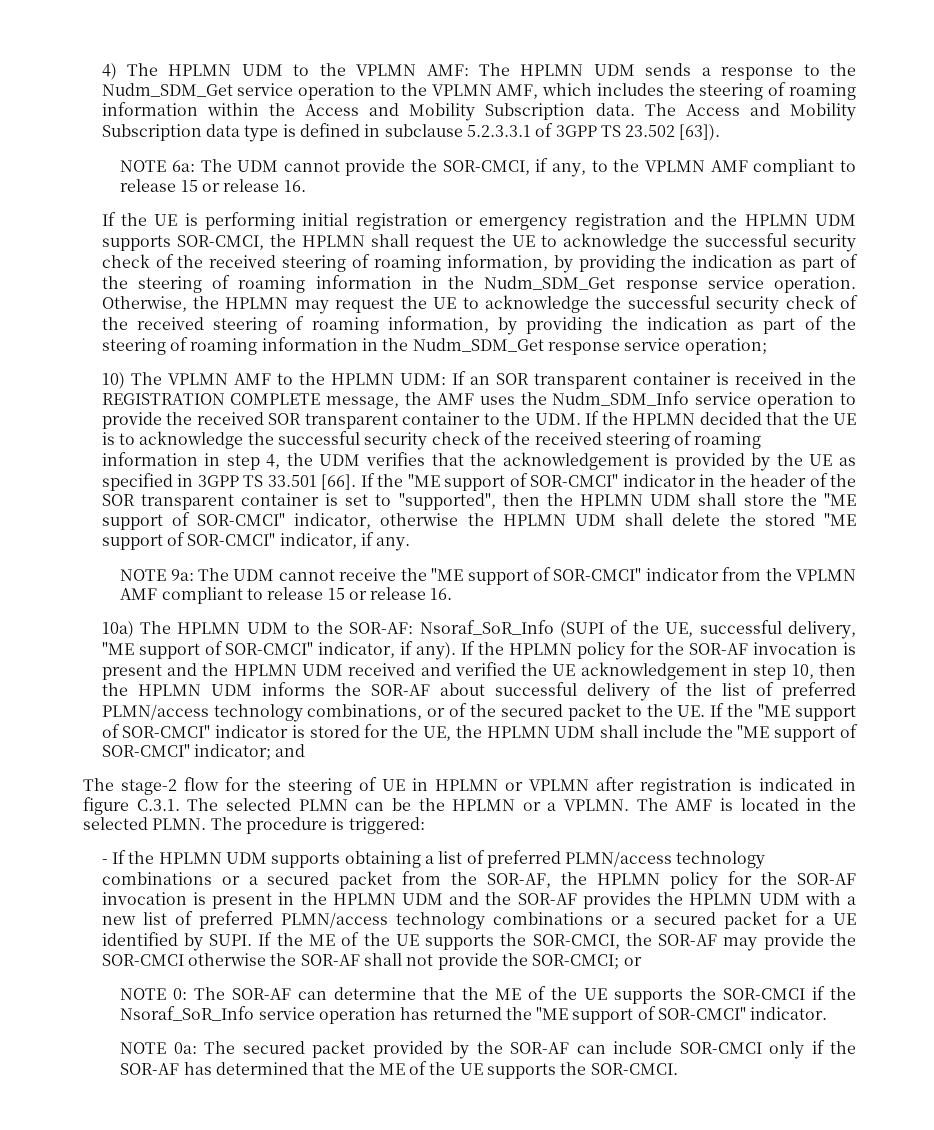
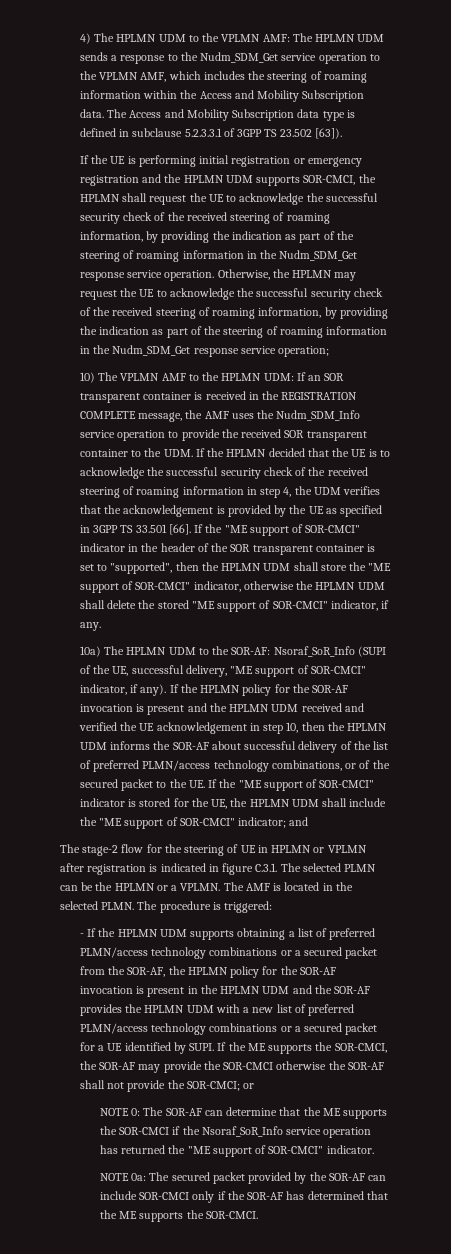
- NOTE 6a: The UDM cannot provide the SOR-CMCI, if any, to the VPLMN AMF compliant to release 15 or release 16.
- NOTE 9a: The UDM cannot receive the "ME support of SOR-CMCI" indicator from the VPLMN AMF compliant to release 15 or release 16.
- If the ME of the UE supports the SOR-CMCI, the SOR-AF may provide the SOR-CMCI otherwise the SOR-AF shall not provide the SOR-CMCI; or
+ If the ME supports the SOR-CMCI, the SOR-AF may provide the SOR-CMCI otherwise the SOR-AF shall not provide the SOR-CMCI; or
- NOTE 0: The SOR-AF can determine that the ME of the UE supports the SOR-CMCI if the Nsoraf_SoR_Info service operation has returned the "ME support of SOR-CMCI" indicator.
+ NOTE 0: The SOR-AF can determine that the ME supports the SOR-CMCI if the Nsoraf_SoR_Info service operation has returned the "ME support of SOR-CMCI" indicator.
- NOTE 0a: The secured packet provided by the SOR-AF can include SOR-CMCI only if the SOR-AF has determined that the ME of the UE supports the SOR-CMCI.
+ NOTE 0a: The secured packet provided by the SOR-AF can include SOR-CMCI only if the SOR-AF has determined that the ME supports the SOR-CMCI.

